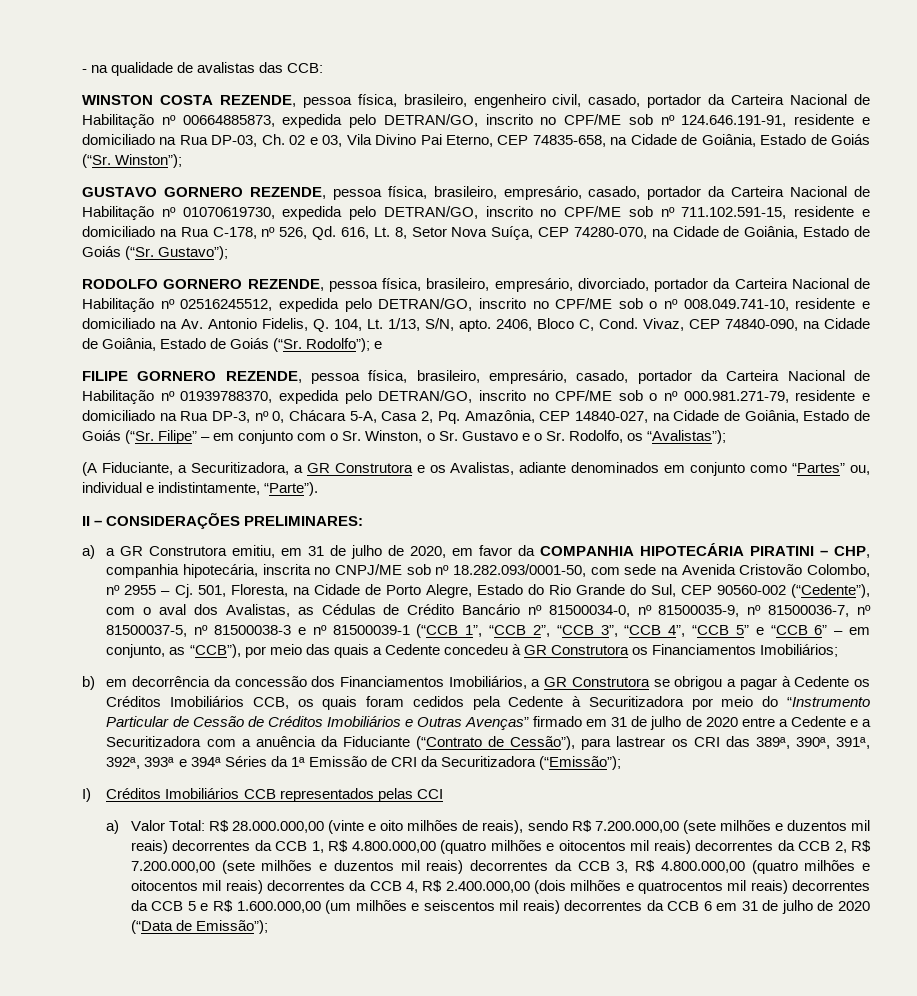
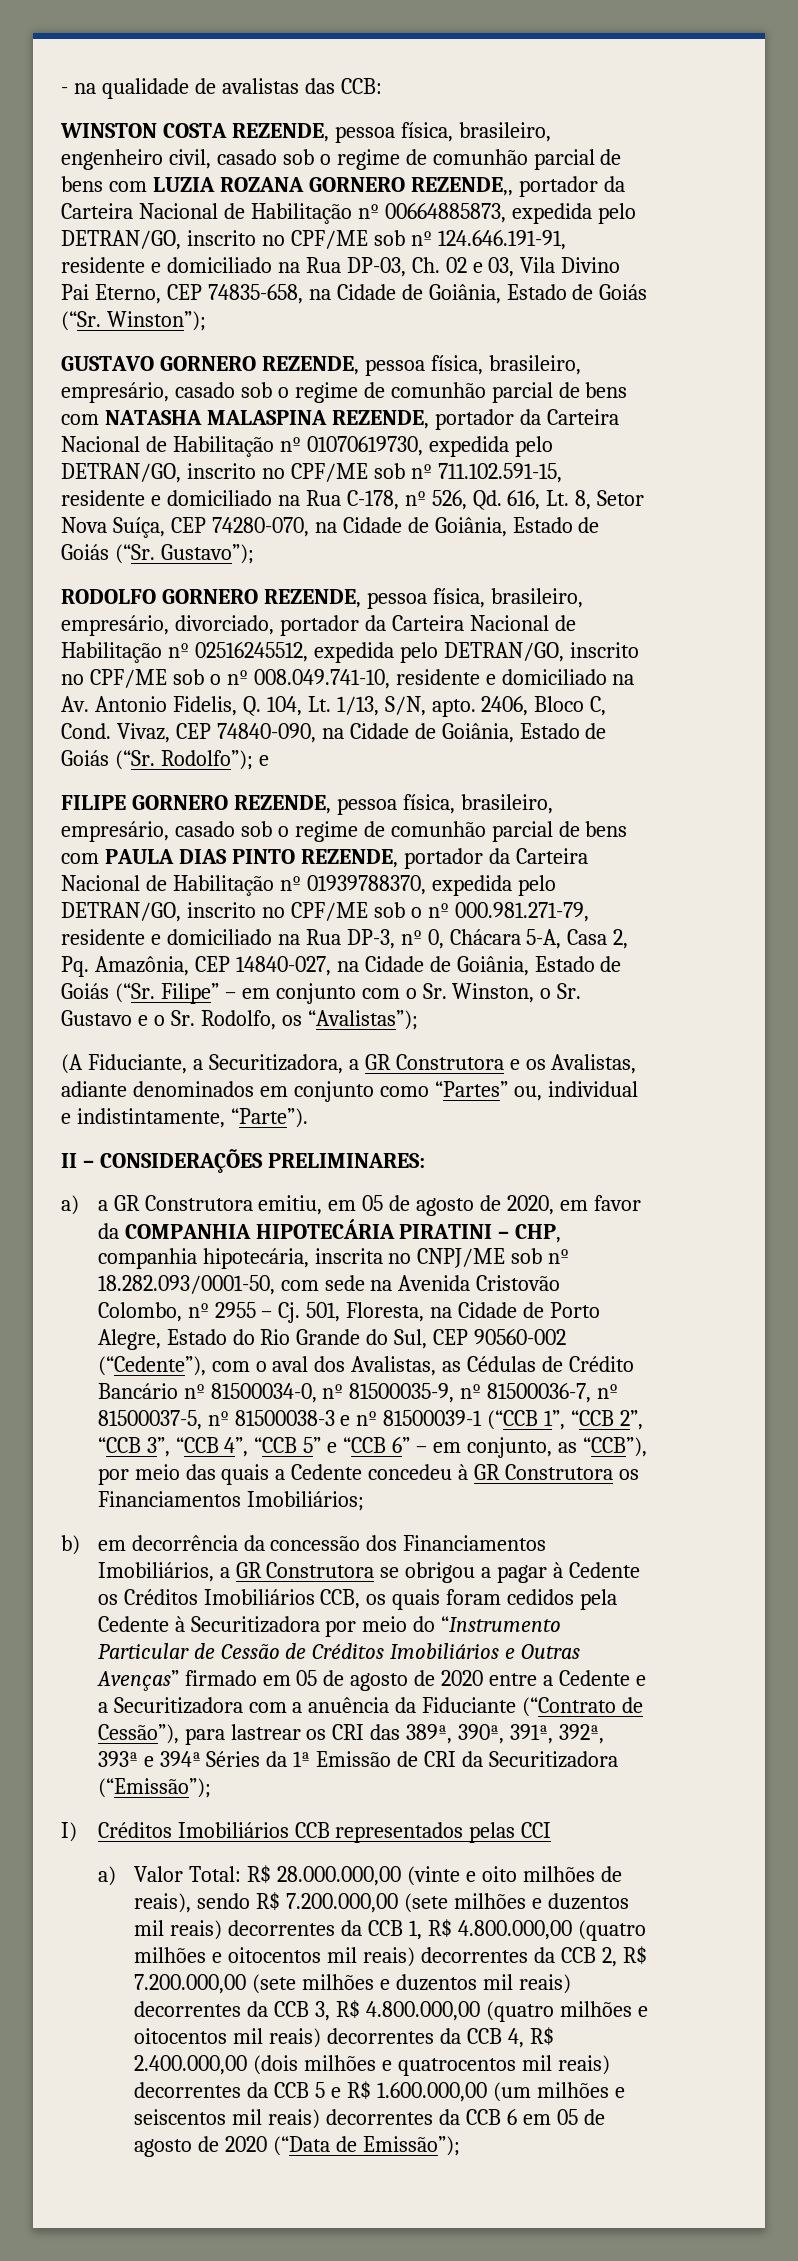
- WINSTON COSTA REZENDE, pessoa física, brasileiro, engenheiro civil, casado, portador da Carteira Nacional de Habilitação nº 00664885873, expedida pelo DETRAN/GO, inscrito no CPF/ME sob nº 124.646.191-91, residente e domiciliado na Rua DP-03, Ch. 02 e 03, Vila Divino Pai Eterno, CEP 74835-658, na Cidade de Goiânia, Estado de Goiás (“Sr. Winston”);
+ WINSTON COSTA REZENDE, pessoa física, brasileiro, engenheiro civil, casado sob o regime de comunhão parcial de bens com LUZIA ROZANA GORNERO REZENDE,, portador da Carteira Nacional de Habilitação nº 00664885873, expedida pelo DETRAN/GO, inscrito no CPF/ME sob nº 124.646.191-91, residente e domiciliado na Rua DP-03, Ch. 02 e 03, Vila Divino Pai Eterno, CEP 74835-658, na Cidade de Goiânia, Estado de Goiás (“Sr. Winston”);
- GUSTAVO GORNERO REZENDE, pessoa física, brasileiro, empresário, casado, portador da Carteira Nacional de Habilitação nº 01070619730, expedida pelo DETRAN/GO, inscrito no CPF/ME sob nº 711.102.591-15, residente e domiciliado na Rua C-178, nº 526, Qd. 616, Lt. 8, Setor Nova Suíça, CEP 74280-070, na Cidade de Goiânia, Estado de Goiás (“Sr. Gustavo”);
+ GUSTAVO GORNERO REZENDE, pessoa física, brasileiro, empresário, casado sob o regime de comunhão parcial de bens com NATASHA MALASPINA REZENDE, portador da Carteira Nacional de Habilitação nº 01070619730, expedida pelo DETRAN/GO, inscrito no CPF/ME sob nº 711.102.591-15, residente e domiciliado na Rua C-178, nº 526, Qd. 616, Lt. 8, Setor Nova Suíça, CEP 74280-070, na Cidade de Goiânia, Estado de Goiás (“Sr. Gustavo”);
- FILIPE GORNERO REZENDE, pessoa física, brasileiro, empresário, casado, portador da Carteira Nacional de Habilitação nº 01939788370, expedida pelo DETRAN/GO, inscrito no CPF/ME sob o nº 000.981.271-79, residente e domiciliado na Rua DP-3, nº 0, Chácara 5-A, Casa 2, Pq. Amazônia, CEP 14840-027, na Cidade de Goiânia, Estado de Goiás (“Sr. Filipe” – em conjunto com o Sr. Winston, o Sr. Gustavo e o Sr. Rodolfo, os “Avalistas”);
+ FILIPE GORNERO REZENDE, pessoa física, brasileiro, empresário, casado sob o regime de comunhão parcial de bens com PAULA DIAS PINTO REZENDE, portador da Carteira Nacional de Habilitação nº 01939788370, expedida pelo DETRAN/GO, inscrito no CPF/ME sob o nº 000.981.271-79, residente e domiciliado na Rua DP-3, nº 0, Chácara 5-A, Casa 2, Pq. Amazônia, CEP 14840-027, na Cidade de Goiânia, Estado de Goiás (“Sr. Filipe” – em conjunto com o Sr. Winston, o Sr. Gustavo e o Sr. Rodolfo, os “Avalistas”);
- a) a GR Construtora emitiu, em 31 de julho de 2020, em favor da COMPANHIA HIPOTECÁRIA PIRATINI – CHP, companhia hipotecária, inscrita no CNPJ/ME sob nº 18.282.093/0001-50, com sede na Avenida Cristovão Colombo, nº 2955 – Cj. 501, Floresta, na Cidade de Porto Alegre, Estado do Rio Grande do Sul, CEP 90560-002 (“Cedente”), com o aval dos Avalistas, as Cédulas de Crédito Bancário nº 81500034-0, nº 81500035-9, nº 81500036-7, nº 81500037-5, nº 81500038-3 e nº 81500039-1 (“CCB 1”, “CCB 2”, “CCB 3”, “CCB 4”, “CCB 5” e “CCB 6” – em conjunto, as “CCB”), por meio das quais a Cedente concedeu à GR Construtora os Financiamentos Imobiliários;
+ a) a GR Construtora emitiu, em 05 de agosto de 2020, em favor da COMPANHIA HIPOTECÁRIA PIRATINI – CHP, companhia hipotecária, inscrita no CNPJ/ME sob nº 18.282.093/0001-50, com sede na Avenida Cristovão Colombo, nº 2955 – Cj. 501, Floresta, na Cidade de Porto Alegre, Estado do Rio Grande do Sul, CEP 90560-002 (“Cedente”), com o aval dos Avalistas, as Cédulas de Crédito Bancário nº 81500034-0, nº 81500035-9, nº 81500036-7, nº 81500037-5, nº 81500038-3 e nº 81500039-1 (“CCB 1”, “CCB 2”, “CCB 3”, “CCB 4”, “CCB 5” e “CCB 6” – em conjunto, as “CCB”), por meio das quais a Cedente concedeu à GR Construtora os Financiamentos Imobiliários;
- b) em decorrência da concessão dos Financiamentos Imobiliários, a GR Construtora se obrigou a pagar à Cedente os Créditos Imobiliários CCB, os quais foram cedidos pela Cedente à Securitizadora por meio do “Instrumento Particular de Cessão de Créditos Imobiliários e Outras Avenças” firmado em 31 de julho de 2020 entre a Cedente e a Securitizadora com a anuência da Fiduciante (“Contrato de Cessão”), para lastrear os CRI das 389ª, 390ª, 391ª, 392ª, 393ª e 394ª Séries da 1ª Emissão de CRI da Securitizadora (“Emissão”);
+ b) em decorrência da concessão dos Financiamentos Imobiliários, a GR Construtora se obrigou a pagar à Cedente os Créditos Imobiliários CCB, os quais foram cedidos pela Cedente à Securitizadora por meio do “Instrumento Particular de Cessão de Créditos Imobiliários e Outras Avenças” firmado em 05 de agosto de 2020 entre a Cedente e a Securitizadora com a anuência da Fiduciante (“Contrato de Cessão”), para lastrear os CRI das 389ª, 390ª, 391ª, 392ª, 393ª e 394ª Séries da 1ª Emissão de CRI da Securitizadora (“Emissão”);
- R$ 28.000.000,00 (vinte e oito milhões de reais), sendo R$ 7.200.000,00 (sete milhões e duzentos mil reais) decorrentes da CCB 1, R$ 4.800.000,00 (quatro milhões e oitocentos mil reais) decorrentes da CCB 2, R$ 7.200.000,00 (sete milhões e duzentos mil reais) decorrentes da CCB 3, R$ 4.800.000,00 (quatro milhões e oitocentos mil reais) decorrentes da CCB 4, R$ 2.400.000,00 (dois milhões e quatrocentos mil reais) decorrentes da CCB 5 e R$ 1.600.000,00 (um milhões e seiscentos mil reais) decorrentes da CCB 6 em 31 de julho de 2020 (“Data de Emissão”);
+ R$ 28.000.000,00 (vinte e oito milhões de reais), sendo R$ 7.200.000,00 (sete milhões e duzentos mil reais) decorrentes da CCB 1, R$ 4.800.000,00 (quatro milhões e oitocentos mil reais) decorrentes da CCB 2, R$ 7.200.000,00 (sete milhões e duzentos mil reais) decorrentes da CCB 3, R$ 4.800.000,00 (quatro milhões e oitocentos mil reais) decorrentes da CCB 4, R$ 2.400.000,00 (dois milhões e quatrocentos mil reais) decorrentes da CCB 5 e R$ 1.600.000,00 (um milhões e seiscentos mil reais) decorrentes da CCB 6 em 05 de agosto de 2020 (“Data de Emissão”);

